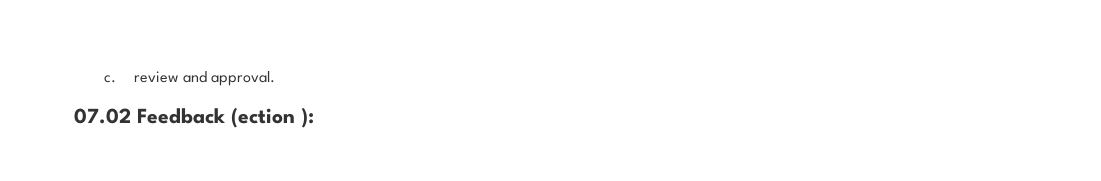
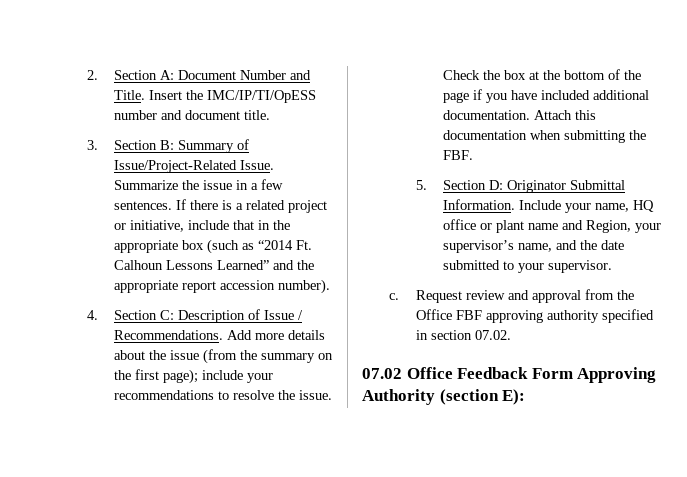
- c. review and approval.
- 07.02 Feedback (ection ):
+ 2. Section A: Document Number and Title. Insert the IMC/IP/TI/OpESS number and document title.
+ 3. Section B: Summary of Issue/Project-Related Issue. Summarize the issue in a few sentences. If there is a related project or initiative, include that in the appropriate box (such as “2014 Ft. Calhoun Lessons Learned” and the appropriate report accession number).
+ 4. Section C: Description of Issue / Recommendations. Add more details about the issue (from the summary on the first page); include your recommendations to resolve the issue. Check the box at the bottom of the page if you have included additional documentation. Attach this documentation when submitting the FBF.
+ 5. Section D: Originator Submittal Information. Include your name, HQ office or plant name and Region, your supervisor’s name, and the date submitted to your supervisor.
+ c. Request review and approval from the Office FBF approving authority specified in section 07.02.
+ 07.02 Office Feedback Form Approving Authority (section E):

